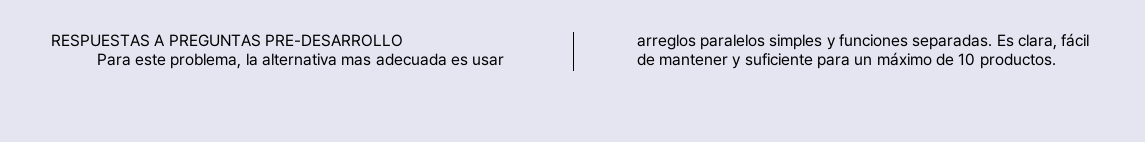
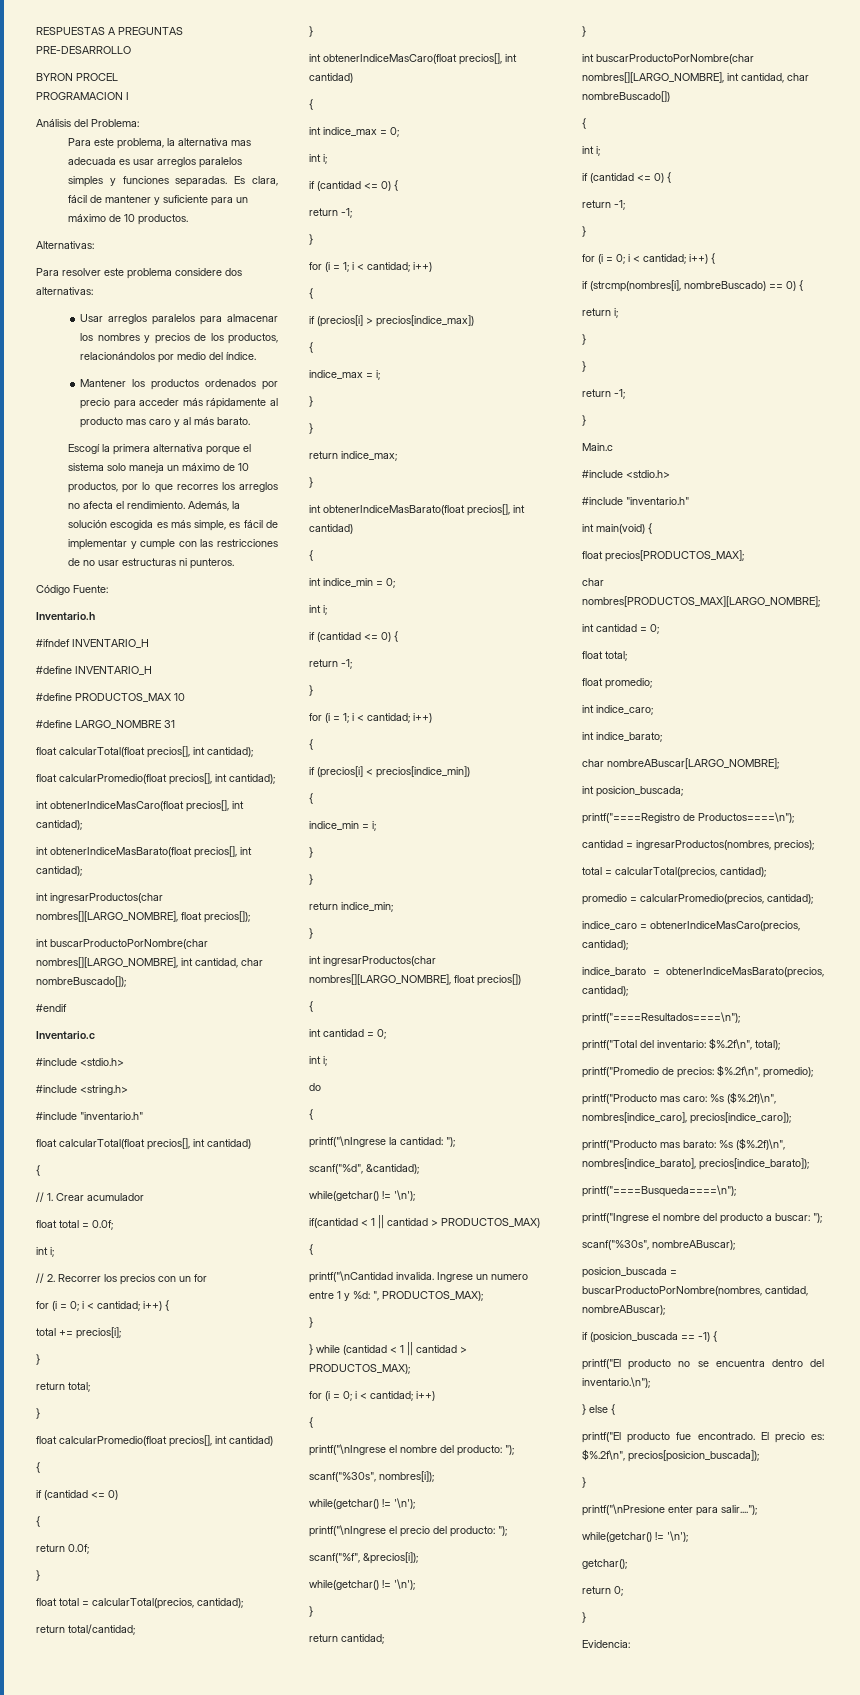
+ BYRON PROCEL
+ PROGRAMACION I
+ Análisis del Problema:
+ Alternativas:
+ Para resolver este problema considere dos alternativas:
+ Usar arreglos paralelos para almacenar los nombres y precios de los productos, relacionándolos por medio del índice.
+ Mantener los productos ordenados por precio para acceder más rápidamente al producto mas caro y al más barato.
+ Escogí la primera alternativa porque el sistema solo maneja un máximo de 10 productos, por lo que recorres los arreglos no afecta el rendimiento. Además, la solución escogida es más simple, es fácil de implementar y cumple con las restricciones de no usar estructuras ni punteros.
+ Código Fuente:
+ Inventario.h
+ #ifndef INVENTARIO_H
+ #define INVENTARIO_H
+ #define PRODUCTOS_MAX 10
+ #define LARGO_NOMBRE 31
+ float calcularTotal(float precios[], int cantidad);
+ float calcularPromedio(float precios[], int cantidad);
+ int obtenerIndiceMasCaro(float precios[], int cantidad);
+ int obtenerIndiceMasBarato(float precios[], int cantidad);
+ int ingresarProductos(char nombres[][LARGO_NOMBRE], float precios[]);
+ int buscarProductoPorNombre(char nombres[][LARGO_NOMBRE], int cantidad, char nombreBuscado[]);
+ #endif
+ Inventario.c
+ #include <stdio.h>
+ #include <string.h>
+ #include "inventario.h"
+ float calcularTotal(float precios[], int cantidad)
+ {
+ // 1. Crear acumulador
+ float total = 0.0f;
+ int i;
+ // 2. Recorrer los precios con un for
+ for (i = 0; i < cantidad; i++) {
+ total += precios[i];
+ }
+ return total;
+ }
+ float calcularPromedio(float precios[], int cantidad)
+ {
+ if (cantidad <= 0)
+ {
+ return 0.0f;
+ }
+ float total = calcularTotal(precios, cantidad);
+ return total/cantidad;
+ }
+ int obtenerIndiceMasCaro(float precios[], int cantidad)
+ {
+ int indice_max = 0;
+ int i;
+ if (cantidad <= 0) {
+ return -1;
+ }
+ for (i = 1; i < cantidad; i++)
+ {
+ if (precios[i] > precios[indice_max])
+ {
+ indice_max = i;
+ }
+ }
+ return indice_max;
+ }
+ int obtenerIndiceMasBarato(float precios[], int cantidad)
+ {
+ int indice_min = 0;
+ int i;
+ if (cantidad <= 0) {
+ return -1;
+ }
+ for (i = 1; i < cantidad; i++)
+ {
+ if (precios[i] < precios[indice_min])
+ {
+ indice_min = i;
+ }
+ }
+ return indice_min;
+ }
+ int ingresarProductos(char nombres[][LARGO_NOMBRE], float precios[])
+ {
+ int cantidad = 0;
+ int i;
+ do
+ {
+ printf("\nIngrese la cantidad: ");
+ scanf("%d", &cantidad);
+ while(getchar() != '\n');
+ if(cantidad < 1 || cantidad > PRODUCTOS_MAX)
+ {
+ printf("\nCantidad invalida. Ingrese un numero entre 1 y %d: ", PRODUCTOS_MAX);
+ }
+ } while (cantidad < 1 || cantidad > PRODUCTOS_MAX);
+ for (i = 0; i < cantidad; i++)
+ {
+ printf("\nIngrese el nombre del producto: ");
+ scanf("%30s", nombres[i]);
+ while(getchar() != '\n');
+ printf("\nIngrese el precio del producto: ");
+ scanf("%f", &precios[i]);
+ while(getchar() != '\n');
+ }
+ return cantidad;
+ }
+ int buscarProductoPorNombre(char nombres[][LARGO_NOMBRE], int cantidad, char nombreBuscado[])
+ {
+ int i;
+ if (cantidad <= 0) {
+ return -1;
+ }
+ for (i = 0; i < cantidad; i++) {
+ if (strcmp(nombres[i], nombreBuscado) == 0) {
+ return i;
+ }
+ }
+ return -1;
+ }
+ Main.c
+ #include <stdio.h>
+ #include "inventario.h"
+ int main(void) {
+ float precios[PRODUCTOS_MAX];
+ char nombres[PRODUCTOS_MAX][LARGO_NOMBRE];
+ int cantidad = 0;
+ float total;
+ float promedio;
+ int indice_caro;
+ int indice_barato;
+ char nombreABuscar[LARGO_NOMBRE];
+ int posicion_buscada;
+ printf("====Registro de Productos====\n");
+ cantidad = ingresarProductos(nombres, precios);
+ total = calcularTotal(precios, cantidad);
+ promedio = calcularPromedio(precios, cantidad);
+ indice_caro = obtenerIndiceMasCaro(precios, cantidad);
+ indice_barato = obtenerIndiceMasBarato(precios, cantidad);
+ printf("====Resultados====\n");
+ printf("Total del inventario: $%.2f\n", total);
+ printf("Promedio de precios: $%.2f\n", promedio);
+ printf("Producto mas caro: %s ($%.2f)\n", nombres[indice_caro], precios[indice_caro]);
+ printf("Producto mas barato: %s ($%.2f)\n", nombres[indice_barato], precios[indice_barato]);
+ printf("====Busqueda====\n");
+ printf("Ingrese el nombre del producto a buscar: ");
+ scanf("%30s", nombreABuscar);
+ posicion_buscada = buscarProductoPorNombre(nombres, cantidad, nombreABuscar);
+ if (posicion_buscada == -1) {
+ printf("El producto no se encuentra dentro del inventario.\n");
+ } else {
+ printf("El producto fue encontrado. El precio es: $%.2f\n", precios[posicion_buscada]);
+ }
+ printf("\nPresione enter para salir....");
+ while(getchar() != '\n');
+ getchar();
+ return 0;
+ }
+ Evidencia:

